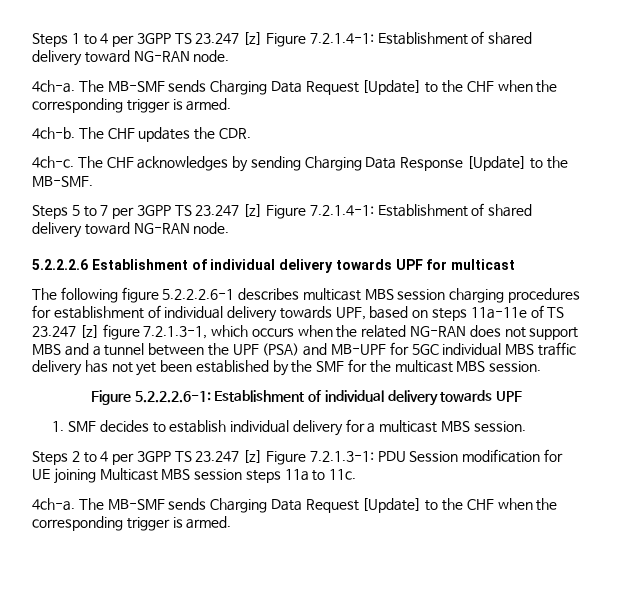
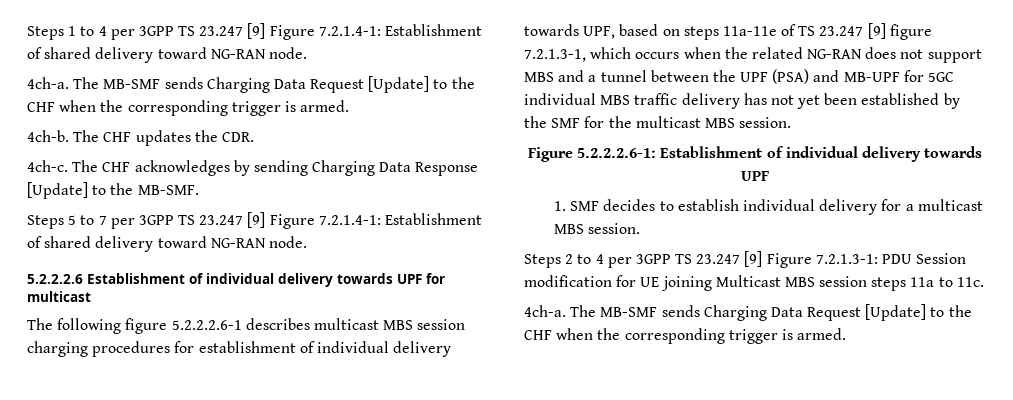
- Steps 1 to 4 per 3GPP TS 23.247 [z] Figure 7.2.1.4-1: Establishment of shared delivery toward NG-RAN node.
+ Steps 1 to 4 per 3GPP TS 23.247 [9] Figure 7.2.1.4-1: Establishment of shared delivery toward NG-RAN node.
- Steps 5 to 7 per 3GPP TS 23.247 [z] Figure 7.2.1.4-1: Establishment of shared delivery toward NG-RAN node.
+ Steps 5 to 7 per 3GPP TS 23.247 [9] Figure 7.2.1.4-1: Establishment of shared delivery toward NG-RAN node.
- The following figure 5.2.2.2.6-1 describes multicast MBS session charging procedures for establishment of individual delivery towards UPF, based on steps 11a-11e of TS 23.247 [z] figure 7.2.1.3-1, which occurs when the related NG-RAN does not support MBS and a tunnel between the UPF (PSA) and MB-UPF for 5GC individual MBS traffic delivery has not yet been established by the SMF for the multicast MBS session.
+ The following figure 5.2.2.2.6-1 describes multicast MBS session charging procedures for establishment of individual delivery towards UPF, based on steps 11a-11e of TS 23.247 [9] figure 7.2.1.3-1, which occurs when the related NG-RAN does not support MBS and a tunnel between the UPF (PSA) and MB-UPF for 5GC individual MBS traffic delivery has not yet been established by the SMF for the multicast MBS session.
- Steps 2 to 4 per 3GPP TS 23.247 [z] Figure 7.2.1.3-1: PDU Session modification for UE joining Multicast MBS session steps 11a to 11c.
+ Steps 2 to 4 per 3GPP TS 23.247 [9] Figure 7.2.1.3-1: PDU Session modification for UE joining Multicast MBS session steps 11a to 11c.

